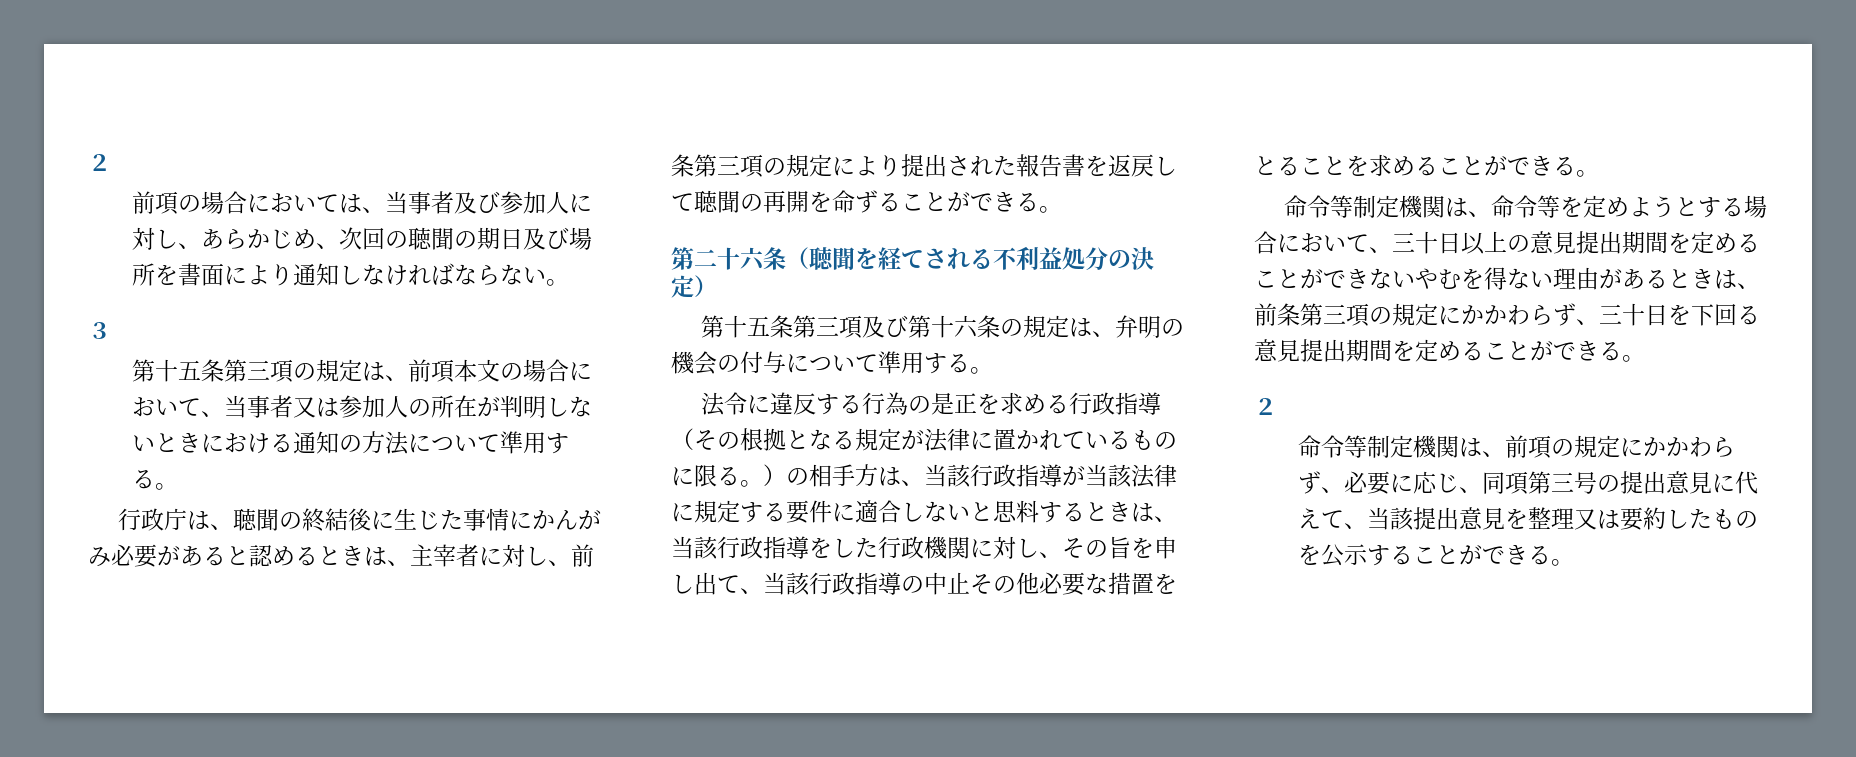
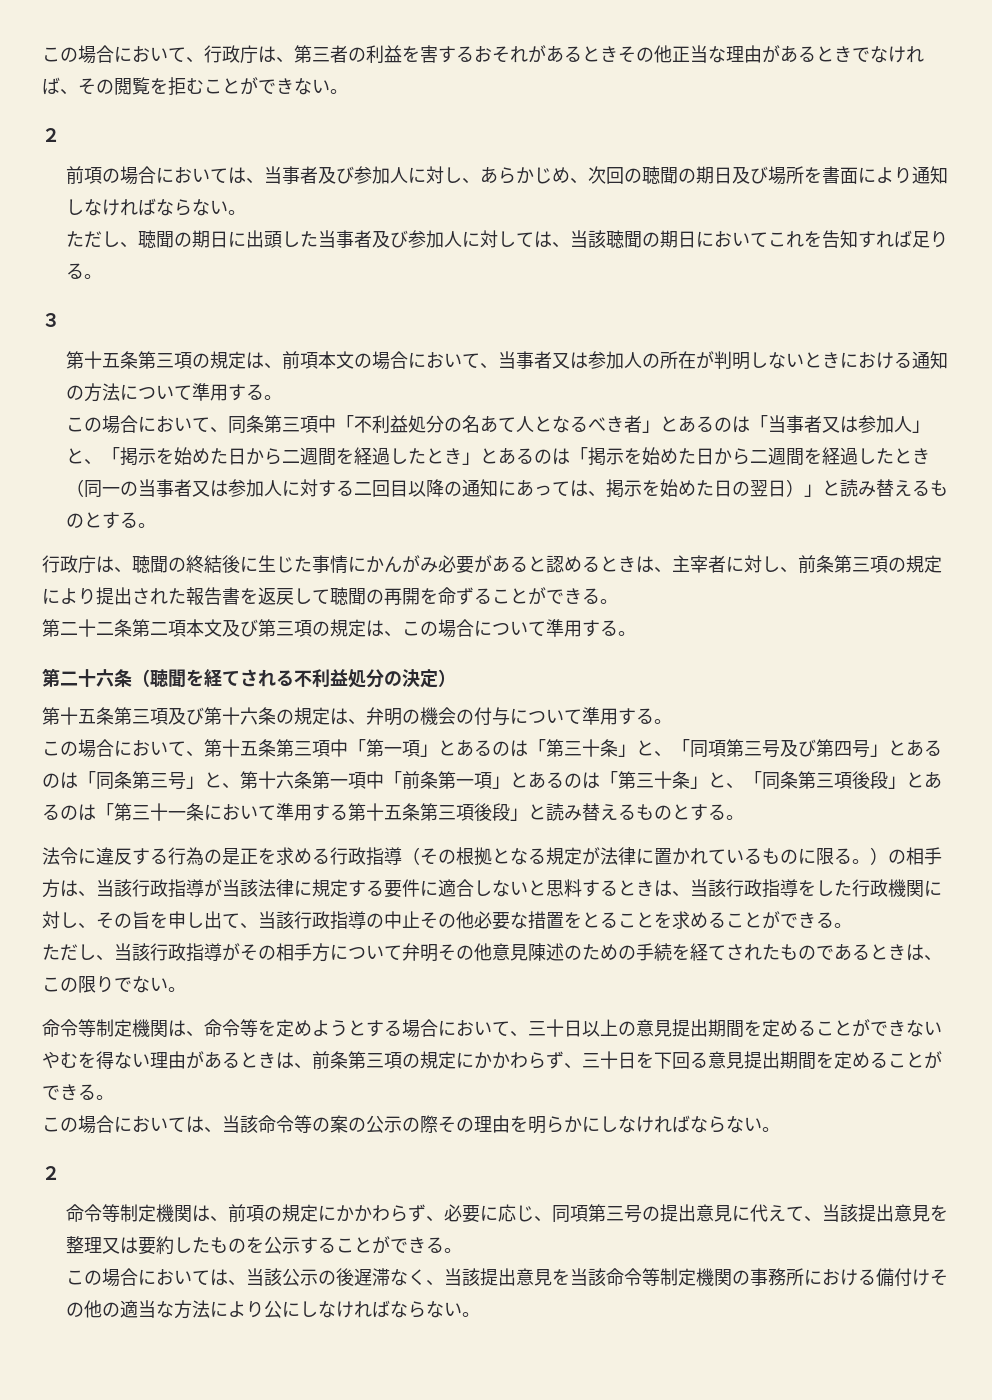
+ この場合において、行政庁は、第三者の利益を害するおそれがあるときその他正当な理由があるときでなければ、その閲覧を拒むことができない。
+ ただし、聴聞の期日に出頭した当事者及び参加人に対しては、当該聴聞の期日においてこれを告知すれば足りる。
+ この場合において、同条第三項中「不利益処分の名あて人となるべき者」とあるのは「当事者又は参加人」と、「掲示を始めた日から二週間を経過したとき」とあるのは「掲示を始めた日から二週間を経過したとき（同一の当事者又は参加人に対する二回目以降の通知にあっては、掲示を始めた日の翌日）」と読み替えるものとする。
+ 第二十二条第二項本文及び第三項の規定は、この場合について準用する。
+ この場合において、第十五条第三項中「第一項」とあるのは「第三十条」と、「同項第三号及び第四号」とあるのは「同条第三号」と、第十六条第一項中「前条第一項」とあるのは「第三十条」と、「同条第三項後段」とあるのは「第三十一条において準用する第十五条第三項後段」と読み替えるものとする。
+ ただし、当該行政指導がその相手方について弁明その他意見陳述のための手続を経てされたものであるときは、この限りでない。
+ この場合においては、当該命令等の案の公示の際その理由を明らかにしなければならない。
+ この場合においては、当該公示の後遅滞なく、当該提出意見を当該命令等制定機関の事務所における備付けその他の適当な方法により公にしなければならない。

